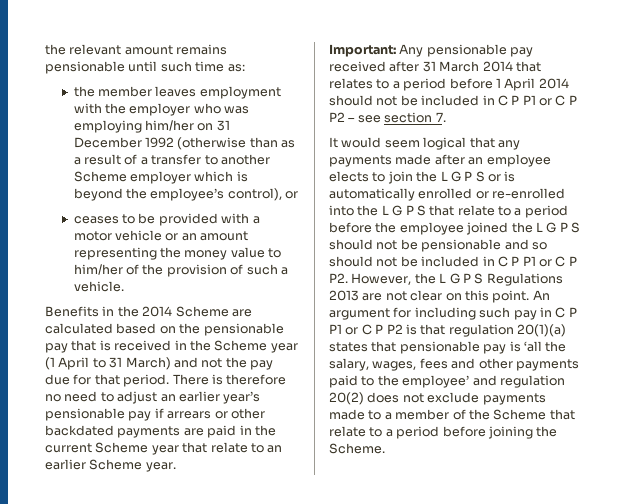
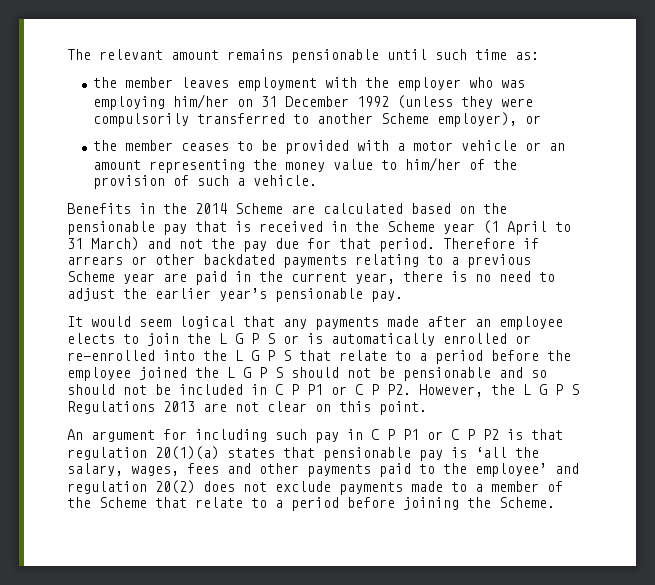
- the relevant amount remains pensionable until such time as:
+ The relevant amount remains pensionable until such time as:
- the member leaves employment with the employer who was employing him/her on 31 December 1992 (otherwise than as a result of a transfer to another Scheme employer which is beyond the employee’s control), or
+ the member leaves employment with the employer who was employing him/her on 31 December 1992 (unless they were compulsorily transferred to another Scheme employer), or
- ceases to be provided with a motor vehicle or an amount representing the money value to him/her of the provision of such a vehicle.
+ the member ceases to be provided with a motor vehicle or an amount representing the money value to him/her of the provision of such a vehicle.
- There is therefore no need to adjust an earlier year’s pensionable pay if arrears or other backdated payments are paid in the current Scheme year that relate to an earlier Scheme year.
- Important: Any pensionable pay received after 31 March 2014 that relates to a period before 1 April 2014 should not be included in C P P1 or C P P2 – see section 7.
+ Therefore if arrears or other backdated payments relating to a previous Scheme year are paid in the current year, there is no need to adjust the earlier year’s pensionable pay.
- It would seem logical that any payments made after an employee elects to join the L G P S or is automatically enrolled or re-enrolled into the L G P S that relate to a period before the employee joined the L G P S should not be pensionable and so should not be included in C P P1 or C P P2. However, the L G P S Regulations 2013 are not clear on this point. An argument for including such pay in C P P1 or C P P2 is that regulation 20(1)(a) states that pensionable pay is ‘all the salary, wages, fees and other payments paid to the employee’ and regulation 20(2) does not exclude payments made to a member of the Scheme that relate to a period before joining the Scheme.
+ It would seem logical that any payments made after an employee elects to join the L G P S or is automatically enrolled or re-enrolled into the L G P S that relate to a period before the employee joined the L G P S should not be pensionable and so should not be included in C P P1 or C P P2. However, the L G P S Regulations 2013 are not clear on this point.
+ An argument for including such pay in C P P1 or C P P2 is that regulation 20(1)(a) states that pensionable pay is ‘all the salary, wages, fees and other payments paid to the employee’ and regulation 20(2) does not exclude payments made to a member of the Scheme that relate to a period before joining the Scheme.

